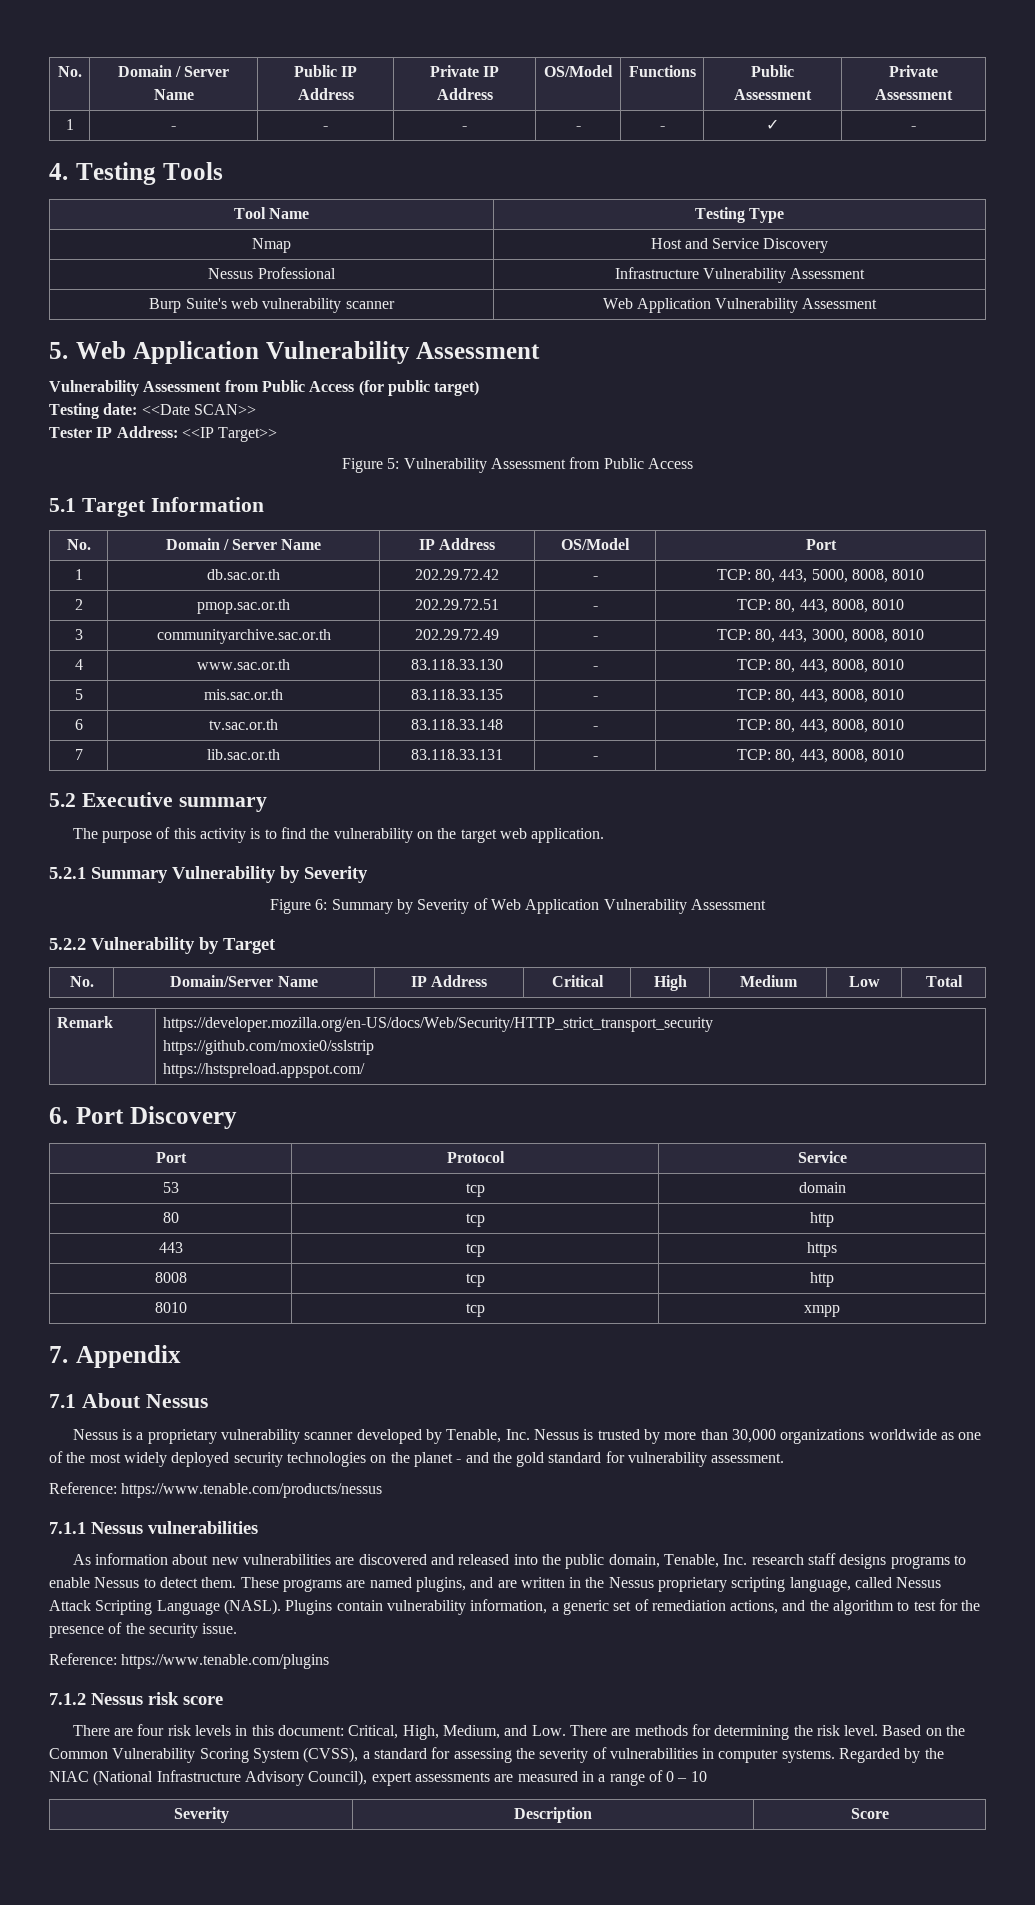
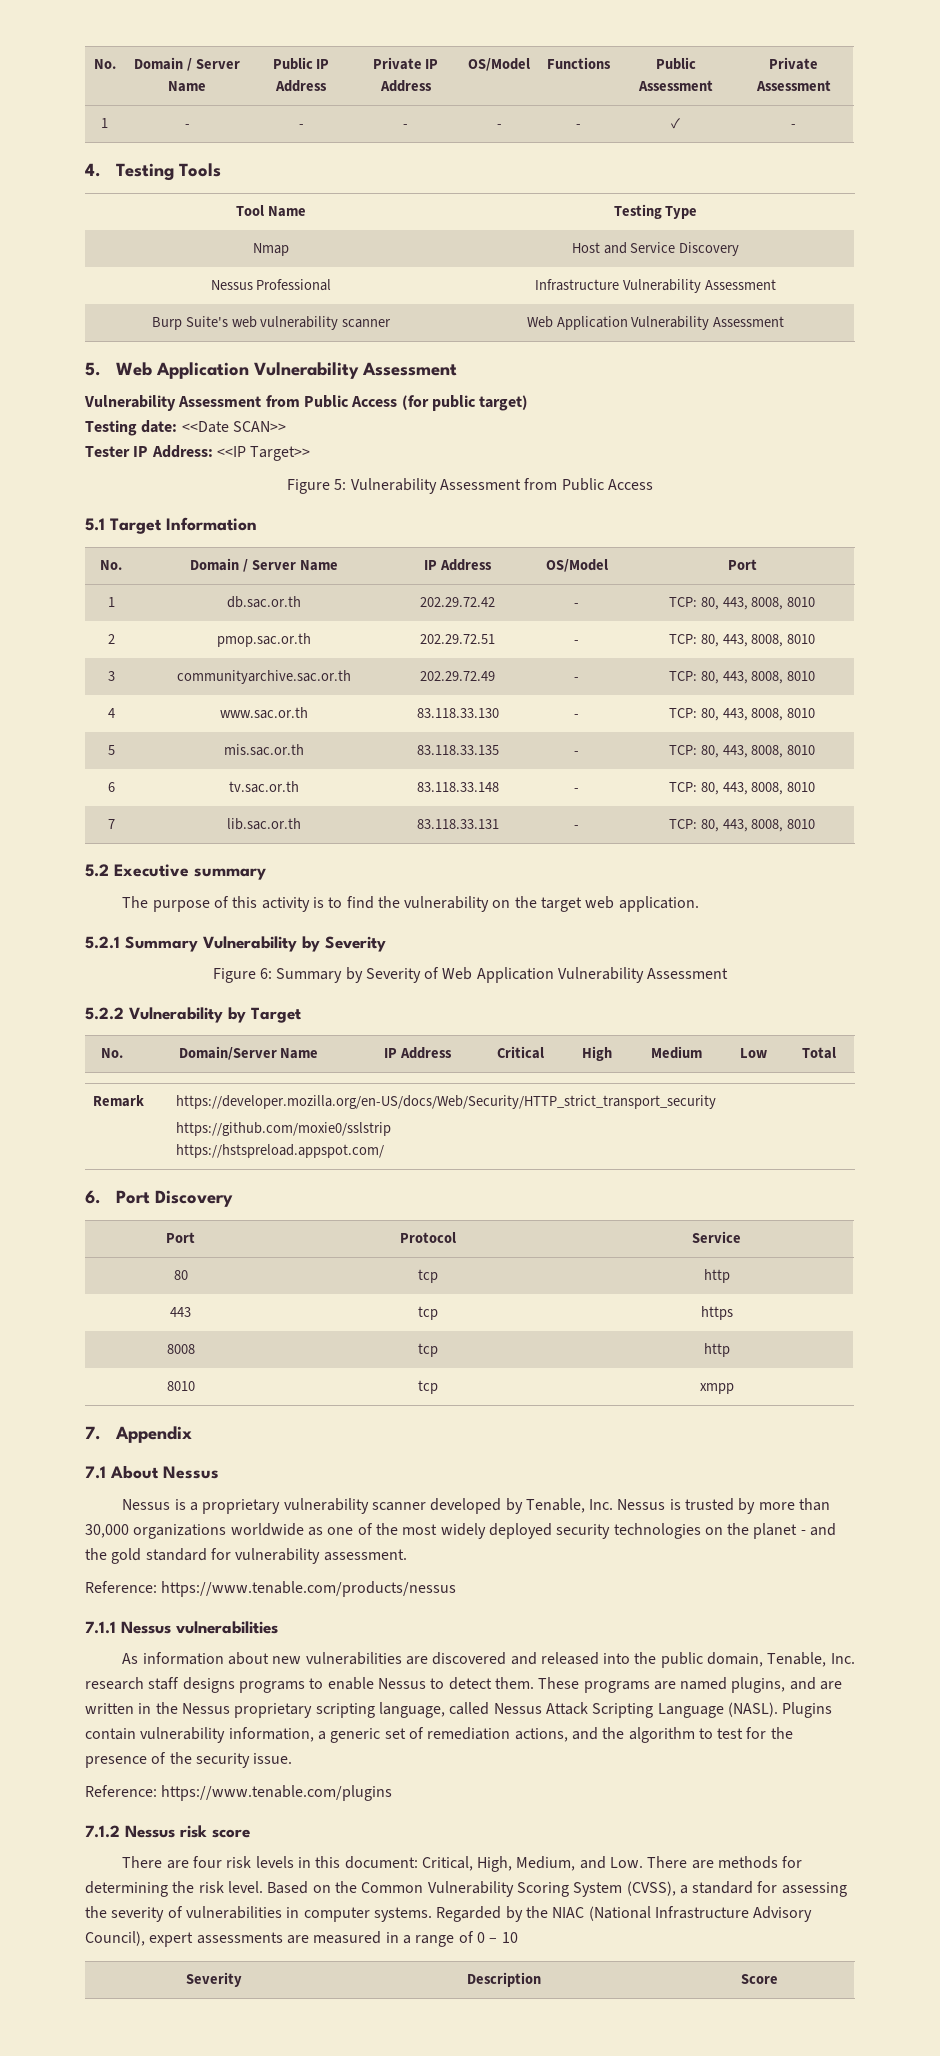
- 1 | db.sac.or.th | 202.29.72.42 | - | TCP: 80, 443, 5000, 8008, 8010
+ 1 | db.sac.or.th | 202.29.72.42 | - | TCP: 80, 443, 8008, 8010
- 3 | communityarchive.sac.or.th | 202.29.72.49 | - | TCP: 80, 443, 3000, 8008, 8010
+ 3 | communityarchive.sac.or.th | 202.29.72.49 | - | TCP: 80, 443, 8008, 8010
- 53 | tcp | domain

